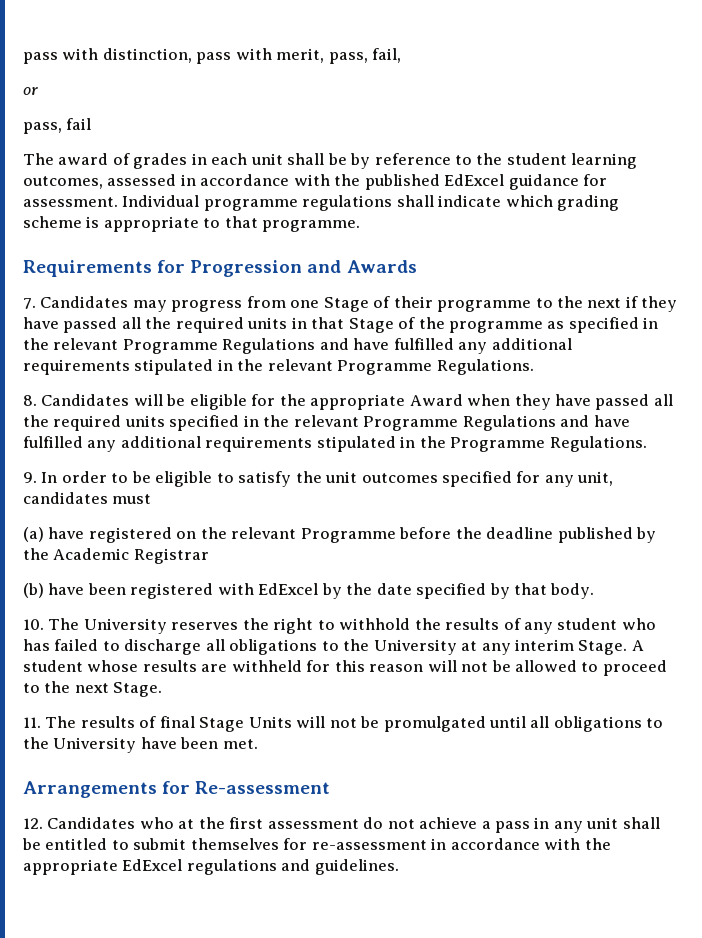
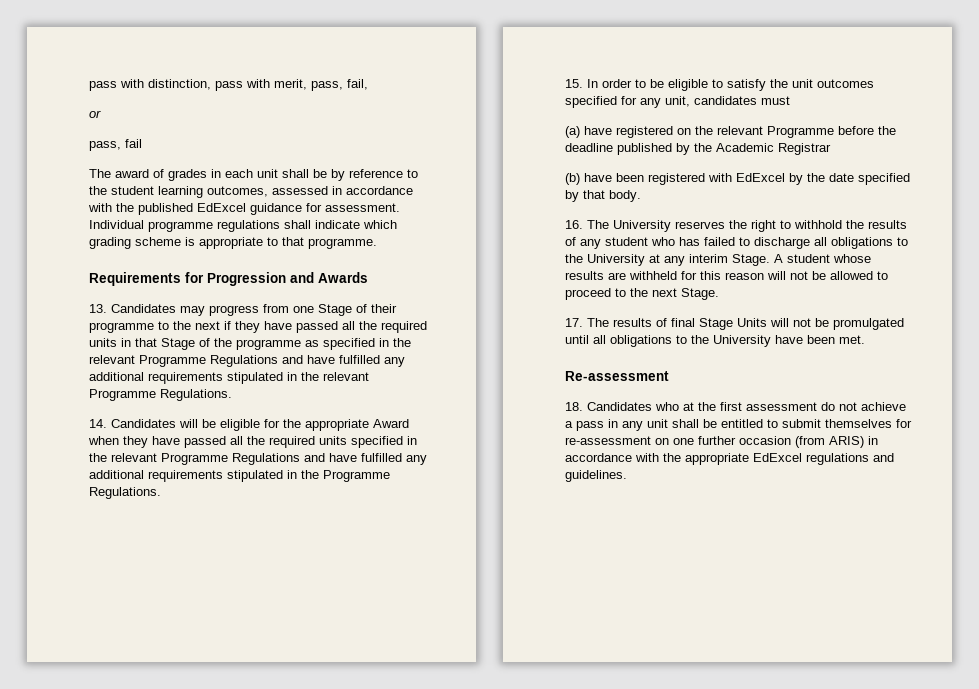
- 7. Candidates may progress from one Stage of their programme to the next if they have passed all the required units in that Stage of the programme as specified in the relevant Programme Regulations and have fulfilled any additional requirements stipulated in the relevant Programme Regulations.
+ 13. Candidates may progress from one Stage of their programme to the next if they have passed all the required units in that Stage of the programme as specified in the relevant Programme Regulations and have fulfilled any additional requirements stipulated in the relevant Programme Regulations.
- 8. Candidates will be eligible for the appropriate Award when they have passed all the required units specified in the relevant Programme Regulations and have fulfilled any additional requirements stipulated in the Programme Regulations.
+ 14. Candidates will be eligible for the appropriate Award when they have passed all the required units specified in the relevant Programme Regulations and have fulfilled any additional requirements stipulated in the Programme Regulations.
- 9. In order to be eligible to satisfy the unit outcomes specified for any unit, candidates must
+ 15. In order to be eligible to satisfy the unit outcomes specified for any unit, candidates must
- 10. The University reserves the right to withhold the results of any student who has failed to discharge all obligations to the University at any interim Stage.
+ 16. The University reserves the right to withhold the results of any student who has failed to discharge all obligations to the University at any interim Stage.
- 11. The results of final Stage Units will not be promulgated until all obligations to the University have been met.
+ 17. The results of final Stage Units will not be promulgated until all obligations to the University have been met.
- Arrangements for Re-assessment
+ Re-assessment
- 12. Candidates who at the first assessment do not achieve a pass in any unit shall be entitled to submit themselves for re-assessment in accordance with the appropriate EdExcel regulations and guidelines.
+ 18. Candidates who at the first assessment do not achieve a pass in any unit shall be entitled to submit themselves for re-assessment on one further occasion (from ARIS) in accordance with the appropriate EdExcel regulations and guidelines.

